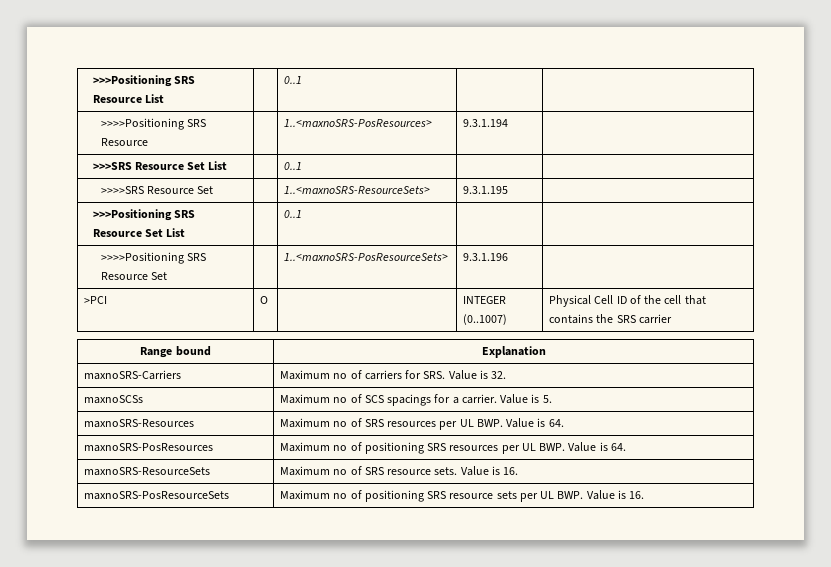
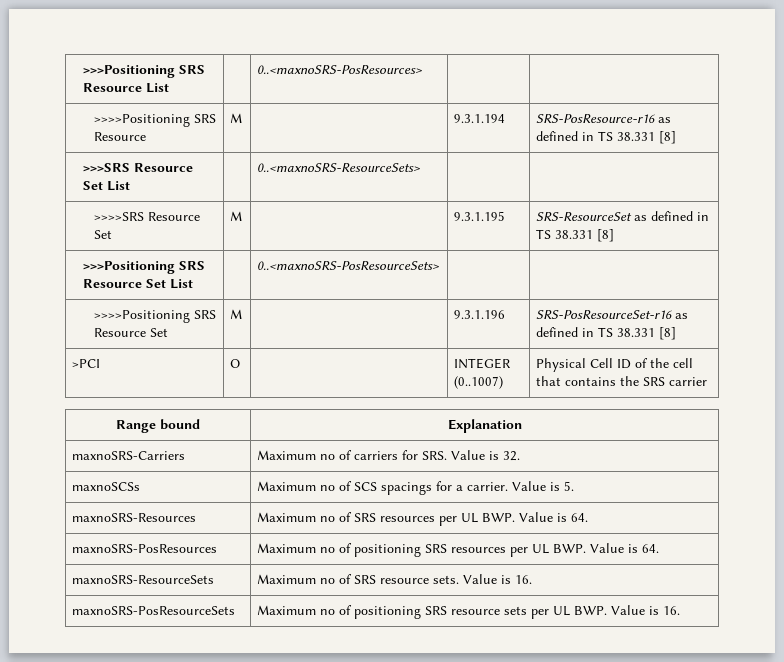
- >>>Positioning SRS Resource List | | 0..1 | |
+ >>>Positioning SRS Resource List | | 0..<maxnoSRS-PosResources> | |
- >>>>Positioning SRS Resource | | 1..<maxnoSRS-PosResources> | 9.3.1.194 |
+ >>>>Positioning SRS Resource | M | | 9.3.1.194 | SRS-PosResource-r16 as defined in TS 38.331 [8]
- >>>SRS Resource Set List | | 0..1 | |
+ >>>SRS Resource Set List | | 0..<maxnoSRS-ResourceSets> | |
- >>>>SRS Resource Set | | 1..<maxnoSRS-ResourceSets> | 9.3.1.195 |
+ >>>>SRS Resource Set | M | | 9.3.1.195 | SRS-ResourceSet as defined in TS 38.331 [8]
- >>>Positioning SRS Resource Set List | | 0..1 | |
+ >>>Positioning SRS Resource Set List | | 0..<maxnoSRS-PosResourceSets> | |
- >>>>Positioning SRS Resource Set | | 1..<maxnoSRS-PosResourceSets> | 9.3.1.196 |
+ >>>>Positioning SRS Resource Set | M | | 9.3.1.196 | SRS-PosResourceSet-r16 as defined in TS 38.331 [8]

